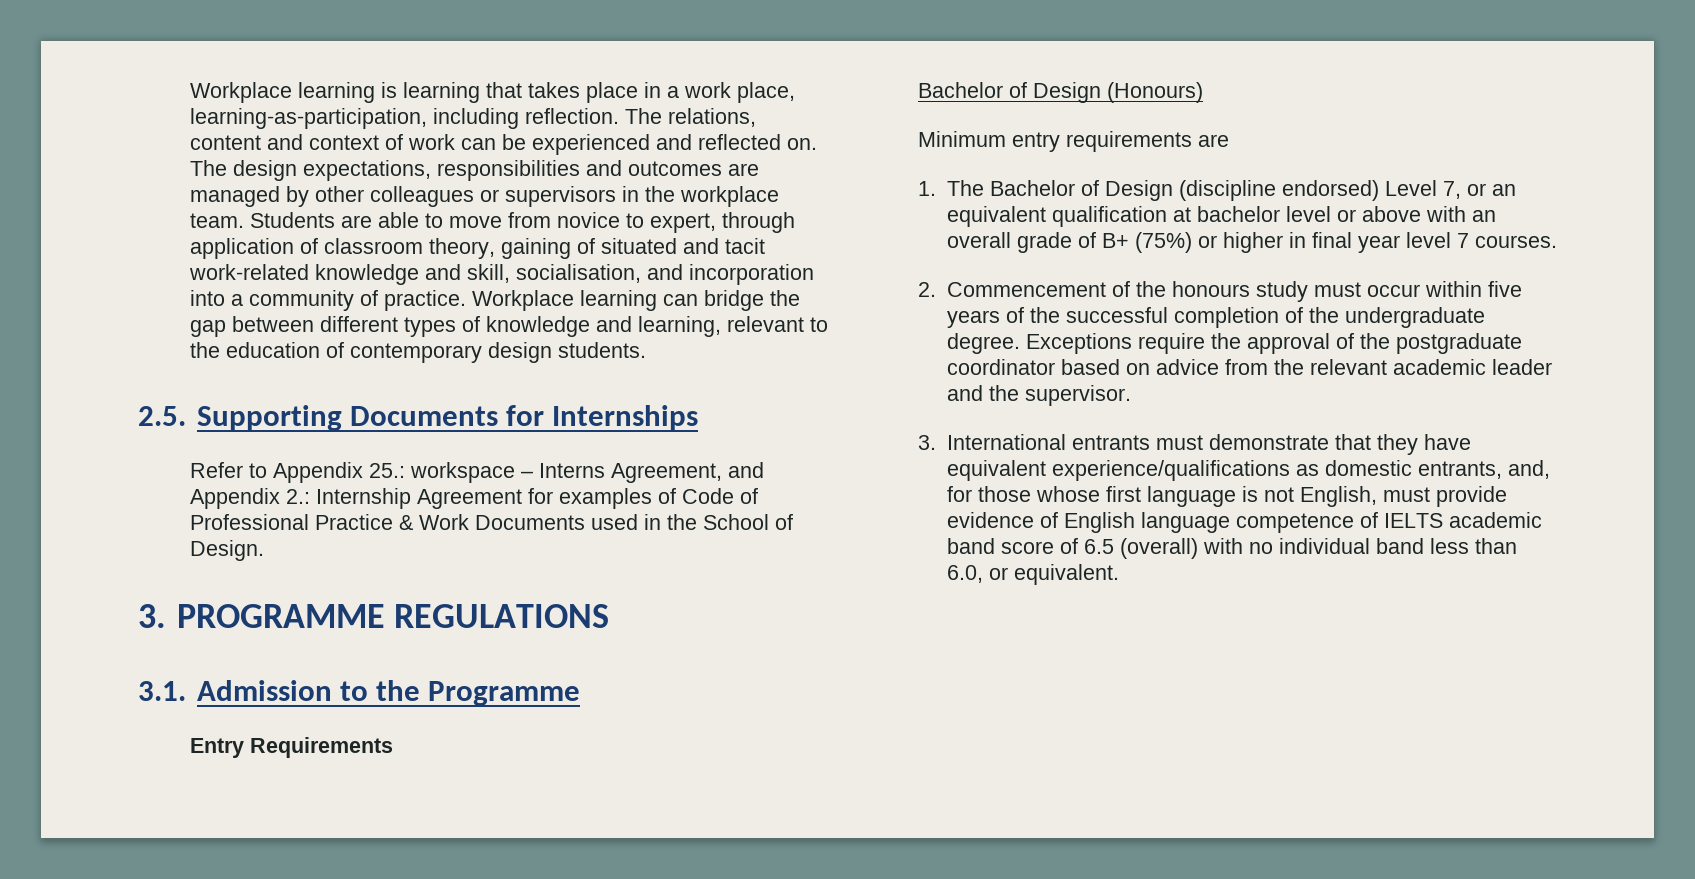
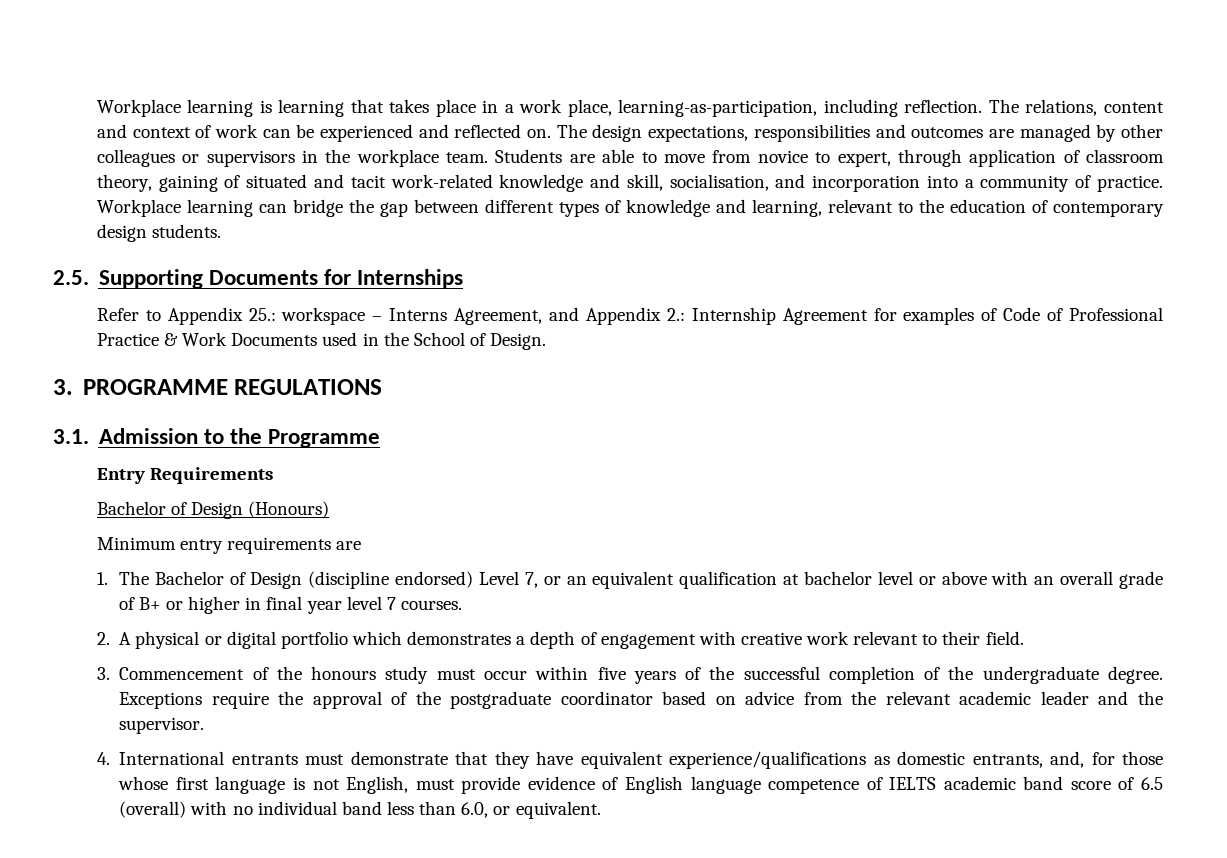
- 1. The Bachelor of Design (discipline endorsed) Level 7, or an equivalent qualification at bachelor level or above with an overall grade of B+ (75%) or higher in final year level 7 courses.
+ 1. The Bachelor of Design (discipline endorsed) Level 7, or an equivalent qualification at bachelor level or above with an overall grade of B+ or higher in final year level 7 courses.
- 2. Commencement of the honours study must occur within five years of the successful completion of the undergraduate degree.
+ 2. A physical or digital portfolio which demonstrates a depth of engagement with creative work relevant to their field.
+ 3. Commencement of the honours study must occur within five years of the successful completion of the undergraduate degree.
- 3. International entrants must demonstrate that they have equivalent experience/qualifications as domestic entrants, and, for those whose first language is not English, must provide evidence of English language competence of IELTS academic band score of 6.5 (overall) with no individual band less than 6.0, or equivalent.
+ 4. International entrants must demonstrate that they have equivalent experience/qualifications as domestic entrants, and, for those whose first language is not English, must provide evidence of English language competence of IELTS academic band score of 6.5 (overall) with no individual band less than 6.0, or equivalent.

